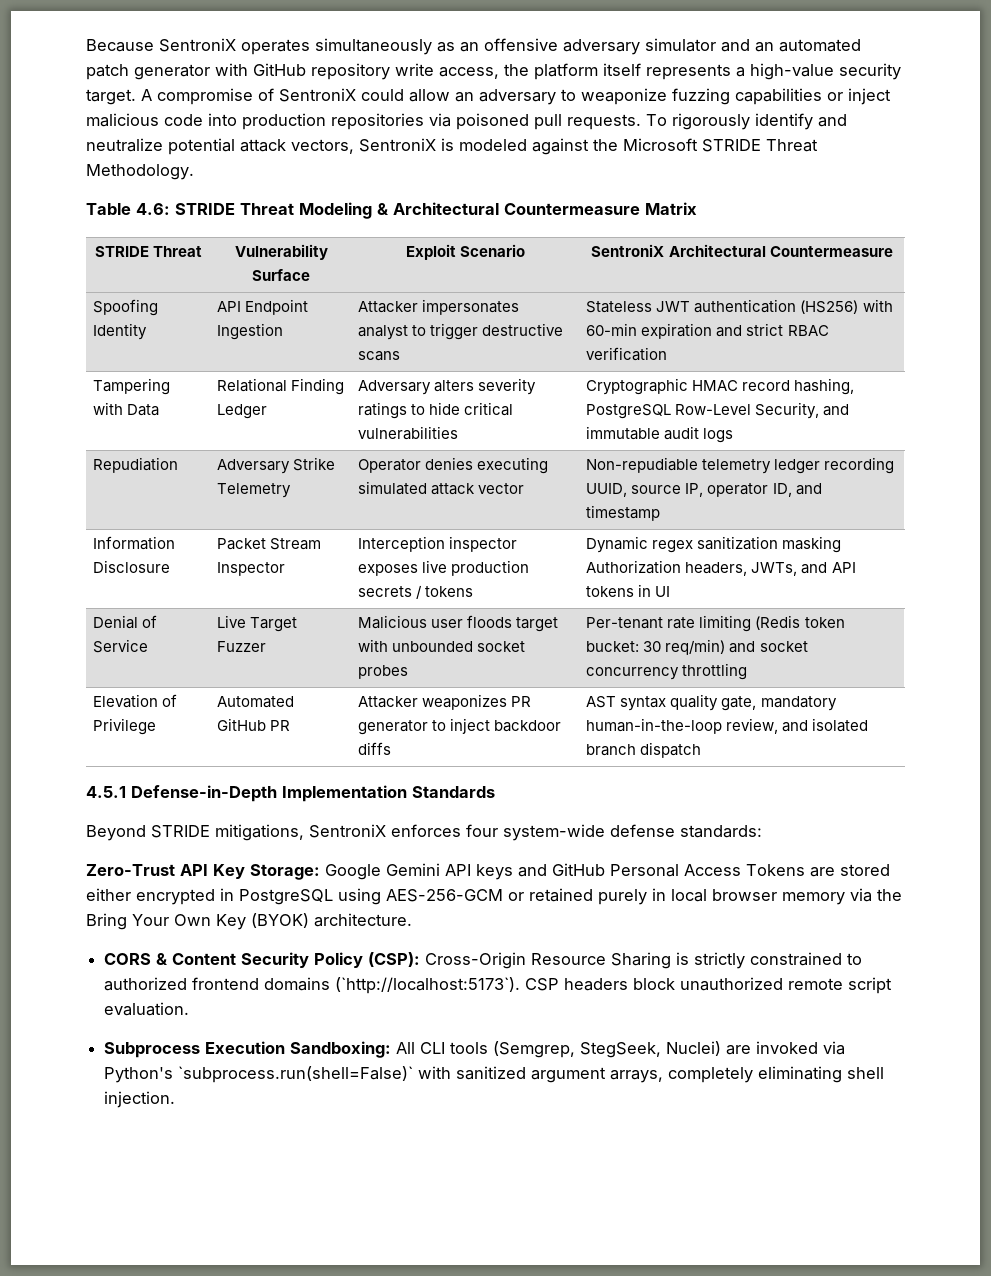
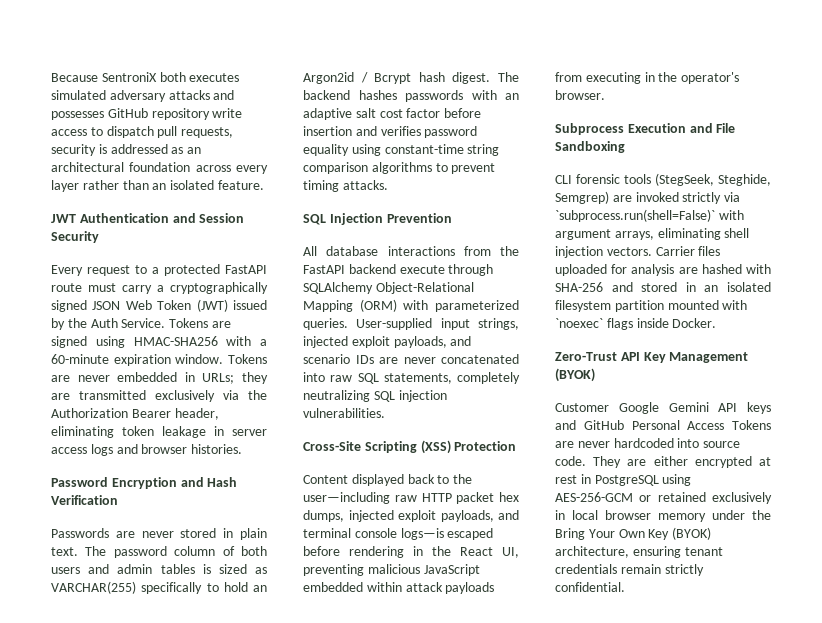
- Because SentroniX operates simultaneously as an offensive adversary simulator and an automated patch generator with GitHub repository write access, the platform itself represents a high-value security target. A compromise of SentroniX could allow an adversary to weaponize fuzzing capabilities or inject malicious code into production repositories via poisoned pull requests. To rigorously identify and neutralize potential attack vectors, SentroniX is modeled against the Microsoft STRIDE Threat Methodology.
- Table 4.6: STRIDE Threat Modeling & Architectural Countermeasure Matrix
- STRIDE Threat | Vulnerability Surface | Exploit Scenario | SentroniX Architectural Countermeasure
- Spoofing Identity | API Endpoint Ingestion | Attacker impersonates analyst to trigger destructive scans | Stateless JWT authentication (HS256) with 60-min expiration and strict RBAC verification
- Tampering with Data | Relational Finding Ledger | Adversary alters severity ratings to hide critical vulnerabilities | Cryptographic HMAC record hashing, PostgreSQL Row-Level Security, and immutable audit logs
- Repudiation | Adversary Strike Telemetry | Operator denies executing simulated attack vector | Non-repudiable telemetry ledger recording UUID, source IP, operator ID, and timestamp
- Information Disclosure | Packet Stream Inspector | Interception inspector exposes live production secrets / tokens | Dynamic regex sanitization masking Authorization headers, JWTs, and API tokens in UI
- Denial of Service | Live Target Fuzzer | Malicious user floods target with unbounded socket probes | Per-tenant rate limiting (Redis token bucket: 30 req/min) and socket concurrency throttling
- Elevation of Privilege | Automated GitHub PR | Attacker weaponizes PR generator to inject backdoor diffs | AST syntax quality gate, mandatory human-in-the-loop review, and isolated branch dispatch
- 4.5.1 Defense-in-Depth Implementation Standards
- Beyond STRIDE mitigations, SentroniX enforces four system-wide defense standards:
+ Because SentroniX both executes simulated adversary attacks and possesses GitHub repository write access to dispatch pull requests, security is addressed as an architectural foundation across every layer rather than an isolated feature.
+ JWT Authentication and Session Security
+ Every request to a protected FastAPI route must carry a cryptographically signed JSON Web Token (JWT) issued by the Auth Service. Tokens are signed using HMAC-SHA256 with a 60-minute expiration window. Tokens are never embedded in URLs; they are transmitted exclusively via the Authorization Bearer header, eliminating token leakage in server access logs and browser histories.
+ Password Encryption and Hash Verification
+ Passwords are never stored in plain text. The password column of both users and admin tables is sized as VARCHAR(255) specifically to hold an Argon2id / Bcrypt hash digest. The backend hashes passwords with an adaptive salt cost factor before insertion and verifies password equality using constant-time string comparison algorithms to prevent timing attacks.
+ SQL Injection Prevention
+ All database interactions from the FastAPI backend execute through SQLAlchemy Object-Relational Mapping (ORM) with parameterized queries. User-supplied input strings, injected exploit payloads, and scenario IDs are never concatenated into raw SQL statements, completely neutralizing SQL injection vulnerabilities.
+ Cross-Site Scripting (XSS) Protection
+ Content displayed back to the user—including raw HTTP packet hex dumps, injected exploit payloads, and terminal console logs—is escaped before rendering in the React UI, preventing malicious JavaScript embedded within attack payloads from executing in the operator's browser.
+ Subprocess Execution and File Sandboxing
+ CLI forensic tools (StegSeek, Steghide, Semgrep) are invoked strictly via `subprocess.run(shell=False)` with argument arrays, eliminating shell injection vectors. Carrier files uploaded for analysis are hashed with SHA-256 and stored in an isolated filesystem partition mounted with `noexec` flags inside Docker.
- Zero-Trust API Key Storage: Google Gemini API keys and GitHub Personal Access Tokens are stored either encrypted in PostgreSQL using AES-256-GCM or retained purely in local browser memory via the Bring Your Own Key (BYOK) architecture.
- CORS & Content Security Policy (CSP): Cross-Origin Resource Sharing is strictly constrained to authorized frontend domains (`http://localhost:5173`). CSP headers block unauthorized remote script evaluation.
- Subprocess Execution Sandboxing: All CLI tools (Semgrep, StegSeek, Nuclei) are invoked via Python's `subprocess.run(shell=False)` with sanitized argument arrays, completely eliminating shell injection.
+ Zero-Trust API Key Management (BYOK)
+ Customer Google Gemini API keys and GitHub Personal Access Tokens are never hardcoded into source code. They are either encrypted at rest in PostgreSQL using AES-256-GCM or retained exclusively in local browser memory under the Bring Your Own Key (BYOK) architecture, ensuring tenant credentials remain strictly confidential.

